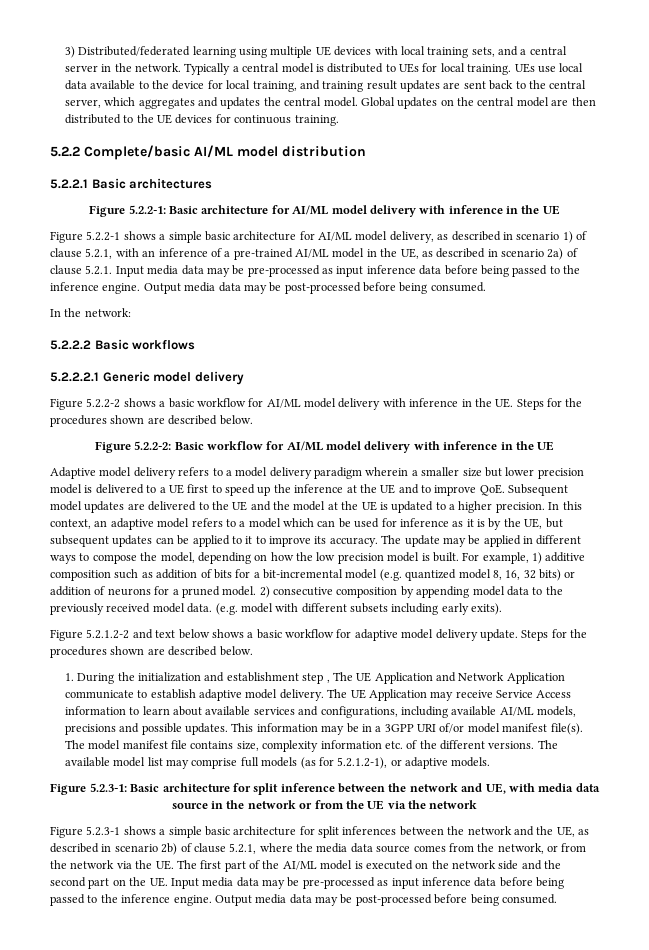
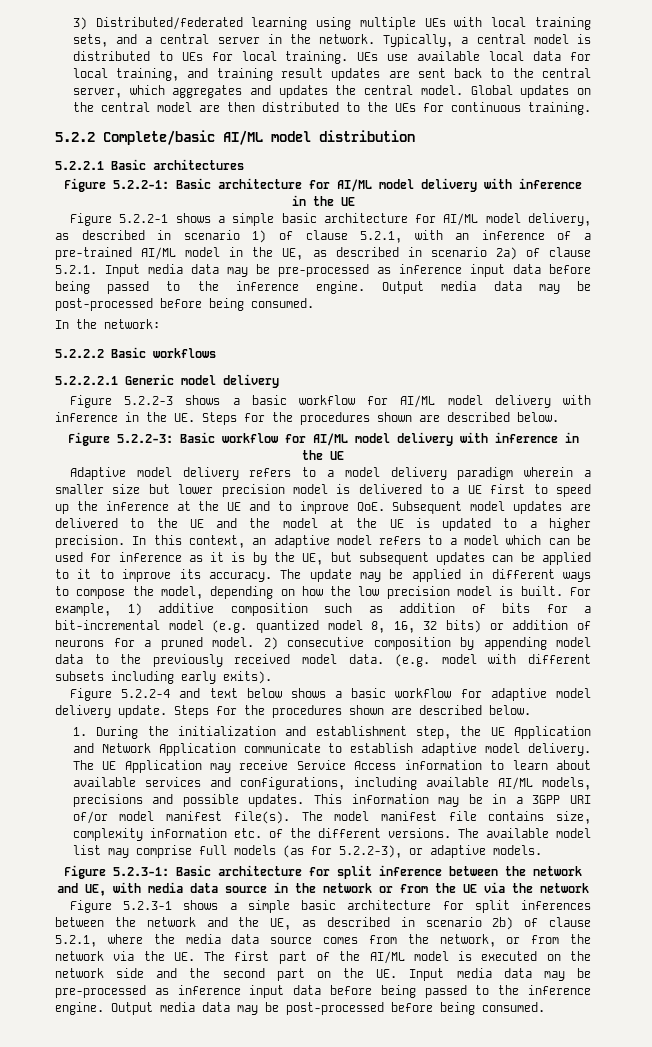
- 3) Distributed/federated learning using multiple UE devices with local training sets, and a central server in the network.
+ 3) Distributed/federated learning using multiple UEs with local training sets, and a central server in the network.
- Typically a central model is distributed to UEs for local training.
+ Typically, a central model is distributed to UEs for local training.
- UEs use local data available to the device for local training, and training result updates are sent back to the central server, which aggregates and updates the central model.
+ UEs use available local data for local training, and training result updates are sent back to the central server, which aggregates and updates the central model.
- Global updates on the central model are then distributed to the UE devices for continuous training.
+ Global updates on the central model are then distributed to the UEs for continuous training.
- Figure 5.2.2-1 shows a simple basic architecture for AI/ML model delivery, as described in scenario 1) of clause 5.2.1, with an inference of a pre-trained AI/ML model in the UE, as described in scenario 2a) of clause 5.2.1. Input media data may be pre-processed as input inference data before being passed to the inference engine.
+ Figure 5.2.2-1 shows a simple basic architecture for AI/ML model delivery, as described in scenario 1) of clause 5.2.1, with an inference of a pre-trained AI/ML model in the UE, as described in scenario 2a) of clause 5.2.1. Input media data may be pre-processed as inference input data before being passed to the inference engine.
- Figure 5.2.2-2 shows a basic workflow for AI/ML model delivery with inference in the UE. Steps for the procedures shown are described below.
+ Figure 5.2.2-3 shows a basic workflow for AI/ML model delivery with inference in the UE. Steps for the procedures shown are described below.
- Figure 5.2.2-2: Basic workflow for AI/ML model delivery with inference in the UE
+ Figure 5.2.2-3: Basic workflow for AI/ML model delivery with inference in the UE
- Figure 5.2.1.2-2 and text below shows a basic workflow for adaptive model delivery update.
+ Figure 5.2.2-4 and text below shows a basic workflow for adaptive model delivery update.
- 1. During the initialization and establishment step , The UE Application and Network Application communicate to establish adaptive model delivery.
+ 1. During the initialization and establishment step, the UE Application and Network Application communicate to establish adaptive model delivery.
- The available model list may comprise full models (as for 5.2.1.2-1), or adaptive models.
+ The available model list may comprise full models (as for 5.2.2-3), or adaptive models.
- Figure 5.2.3-1 shows a simple basic architecture for split inferences between the network and the UE, as described in scenario 2b) of clause 5.2.1, where the media data source comes from the network, or from the network via the UE. The first part of the AI/ML model is executed on the network side and the second part on the UE. Input media data may be pre-processed as input inference data before being passed to the inference engine.
+ Figure 5.2.3-1 shows a simple basic architecture for split inferences between the network and the UE, as described in scenario 2b) of clause 5.2.1, where the media data source comes from the network, or from the network via the UE. The first part of the AI/ML model is executed on the network side and the second part on the UE. Input media data may be pre-processed as inference input data before being passed to the inference engine.

